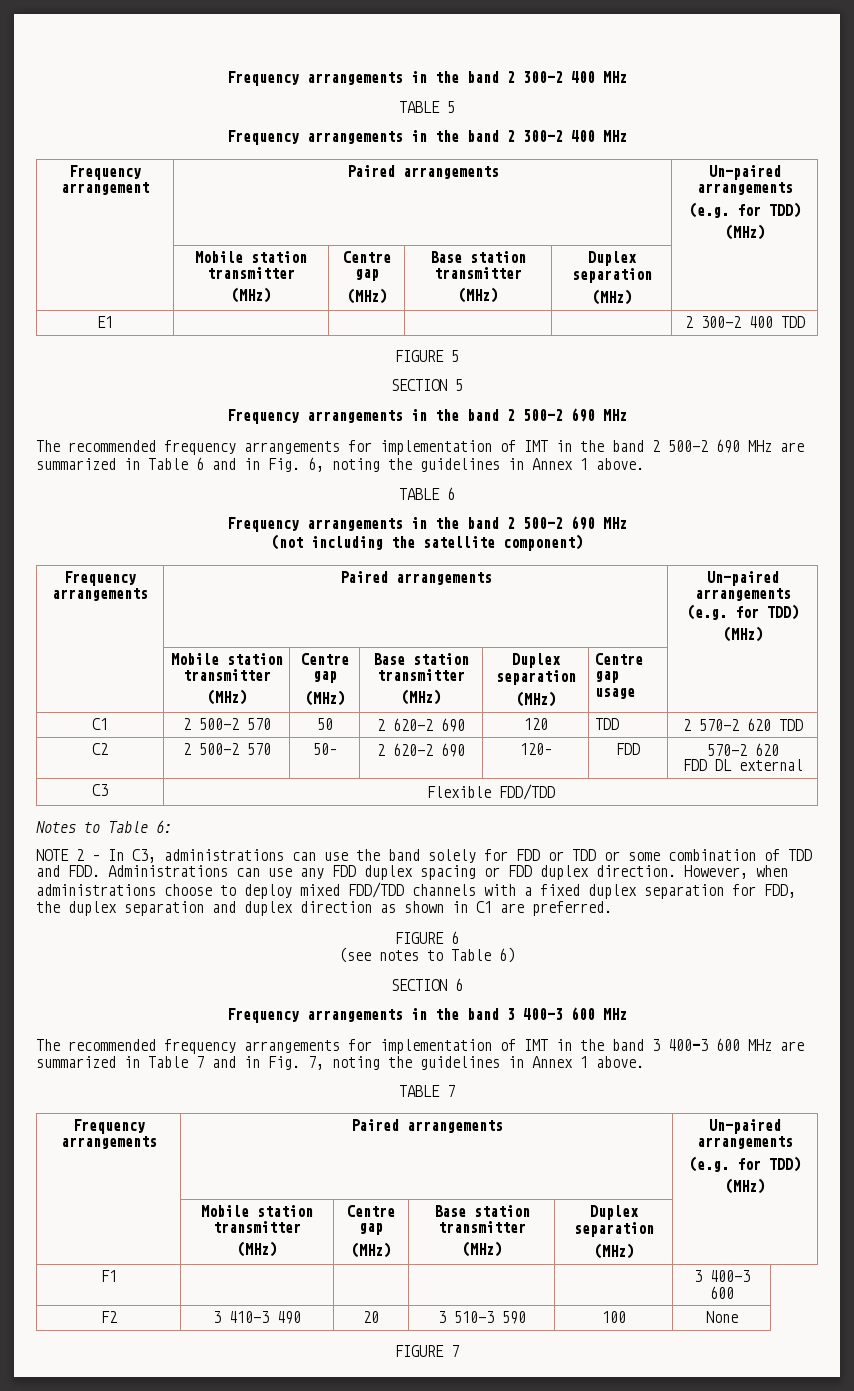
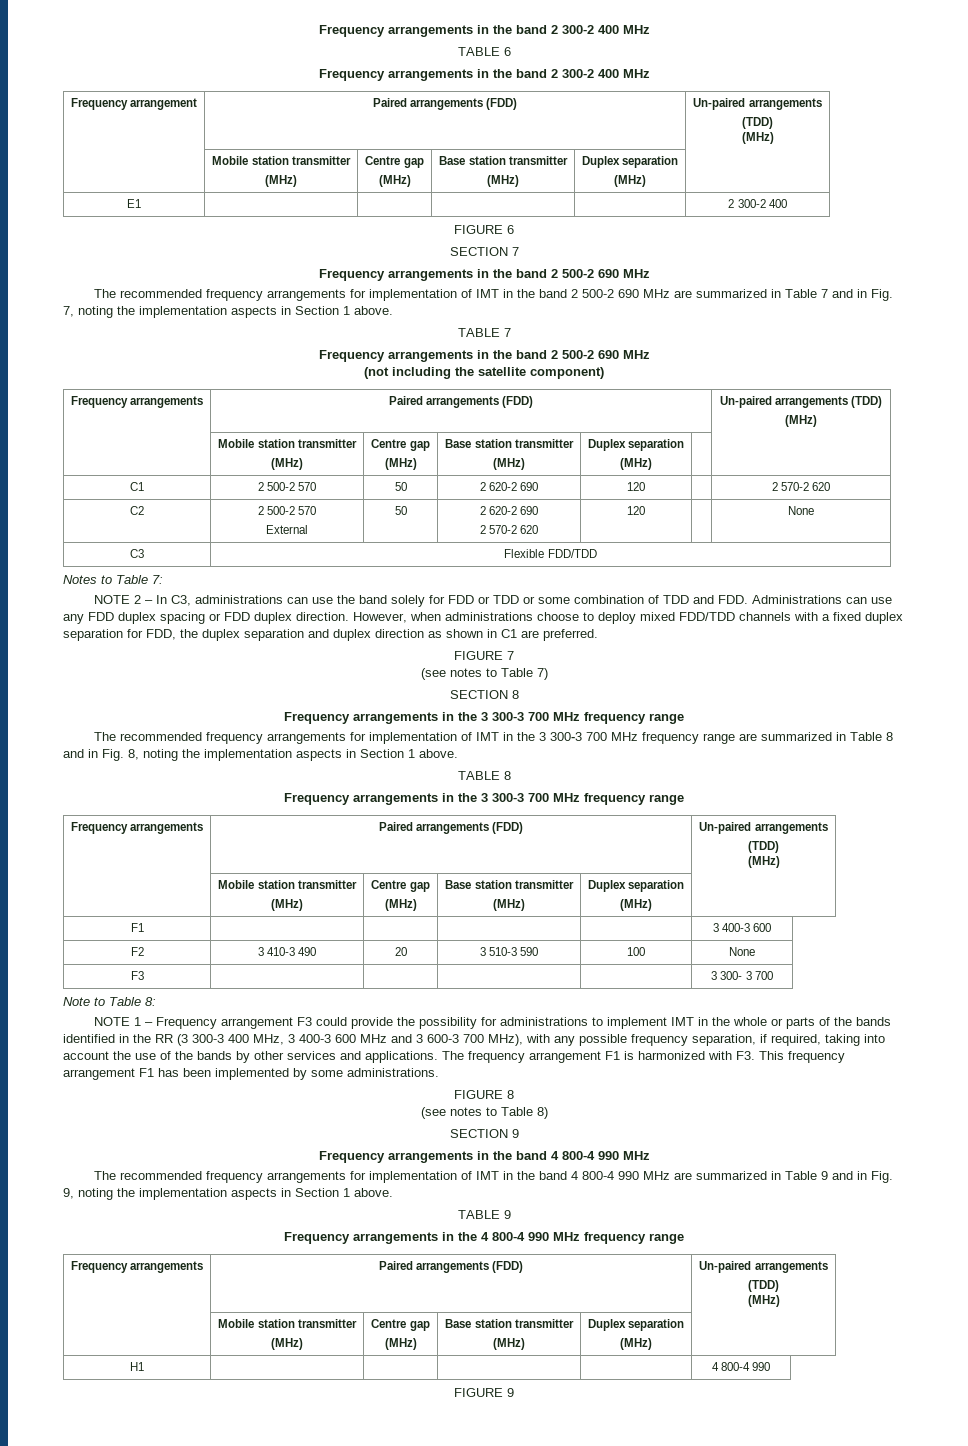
- TABLE 5
+ TABLE 6
- Frequency arrangement | Paired arrangements | Un-paired arrangements
- (e.g. for TDD)
+ Frequency arrangement | Paired arrangements (FDD) | Un-paired arrangements
+ (TDD)
- E1 | | | | | 2 300-2 400 TDD
- FIGURE 5
- SECTION 5
+ E1 | | | | | 2 300-2 400
+ FIGURE 6
+ SECTION 7
- The recommended frequency arrangements for implementation of IMT in the band 2 500-2 690 MHz are summarized in Table 6 and in Fig. 6, noting the guidelines in Annex 1 above.
- TABLE 6
+ The recommended frequency arrangements for implementation of IMT in the band 2 500-2 690 MHz are summarized in Table 7 and in Fig. 7, noting the implementation aspects in Section 1 above.
+ TABLE 7
- Frequency arrangements | Paired arrangements | Un-paired arrangements (e.g. for TDD)
+ Frequency arrangements | Paired arrangements (FDD) | Un-paired arrangements (TDD)
  (MHz)
  | Mobile station transmitter
  (MHz) | Centre gap
  (MHz) | Base station transmitter
  (MHz) | Duplex separation
- (MHz) | Centre gap usage |
+ (MHz) | |
- C1 | 2 500-2 570 | 50 | 2 620-2 690 | 120 | TDD | 2 570-2 620 TDD
+ C1 | 2 500-2 570 | 50 | 2 620-2 690 | 120 | | 2 570-2 620
- C2 | 2 500-2 570 | 50– | 2 620-2 690 | 120– | FDD | 570-2 620
- FDD DL external
+ C2 | 2 500-2 570
+ External | 50 | 2 620-2 690
+ 2 570-2 620 | 120 | | None
- Notes to Table 6:
+ Notes to Table 7:
- FIGURE 6
- (see notes to Table 6)
- SECTION 6
- Frequency arrangements in the band 3 400-3 600 MHz
+ FIGURE 7
+ (see notes to Table 7)
+ SECTION 8
+ Frequency arrangements in the 3 300-3 700 MHz frequency range
- The recommended frequency arrangements for implementation of IMT in the band 3 400-3 600 MHz are summarized in Table 7 and in Fig. 7, noting the guidelines in Annex 1 above.
- TABLE 7
- Frequency arrangements | Paired arrangements | Un-paired arrangements
- (e.g. for TDD)
+ The recommended frequency arrangements for implementation of IMT in the 3 300-3 700 MHz frequency range are summarized in Table 8 and in Fig. 8, noting the implementation aspects in Section 1 above.
+ TABLE 8
+ Frequency arrangements in the 3 300-3 700 MHz frequency range
+ Frequency arrangements | Paired arrangements (FDD) | Un-paired arrangements
+ (TDD)
- FIGURE 7
+ F3 | | | | | 3 300- 3 700
+ Note to Table 8:
+ NOTE 1 – Frequency arrangement F3 could provide the possibility for administrations to implement IMT in the whole or parts of the bands identified in the RR (3 300-3 400 MHz, 3 400-3 600 MHz and 3 600-3 700 MHz), with any possible frequency separation, if required, taking into account the use of the bands by other services and applications. The frequency arrangement F1 is harmonized with F3. This frequency arrangement F1 has been implemented by some administrations.
+ FIGURE 8
+ (see notes to Table 8)
+ SECTION 9
+ Frequency arrangements in the band 4 800-4 990 MHz
+ The recommended frequency arrangements for implementation of IMT in the band 4 800-4 990 MHz are summarized in Table 9 and in Fig. 9, noting the implementation aspects in Section 1 above.
+ TABLE 9
+ Frequency arrangements in the 4 800-4 990 MHz frequency range
+ Frequency arrangements | Paired arrangements (FDD) | Un-paired arrangements
+ (TDD)
+ (MHz)
+ | Mobile station transmitter
+ (MHz) | Centre gap
+ (MHz) | Base station transmitter
+ (MHz) | Duplex separation
+ (MHz) |
+ H1 | | | | | 4 800-4 990
+ FIGURE 9

